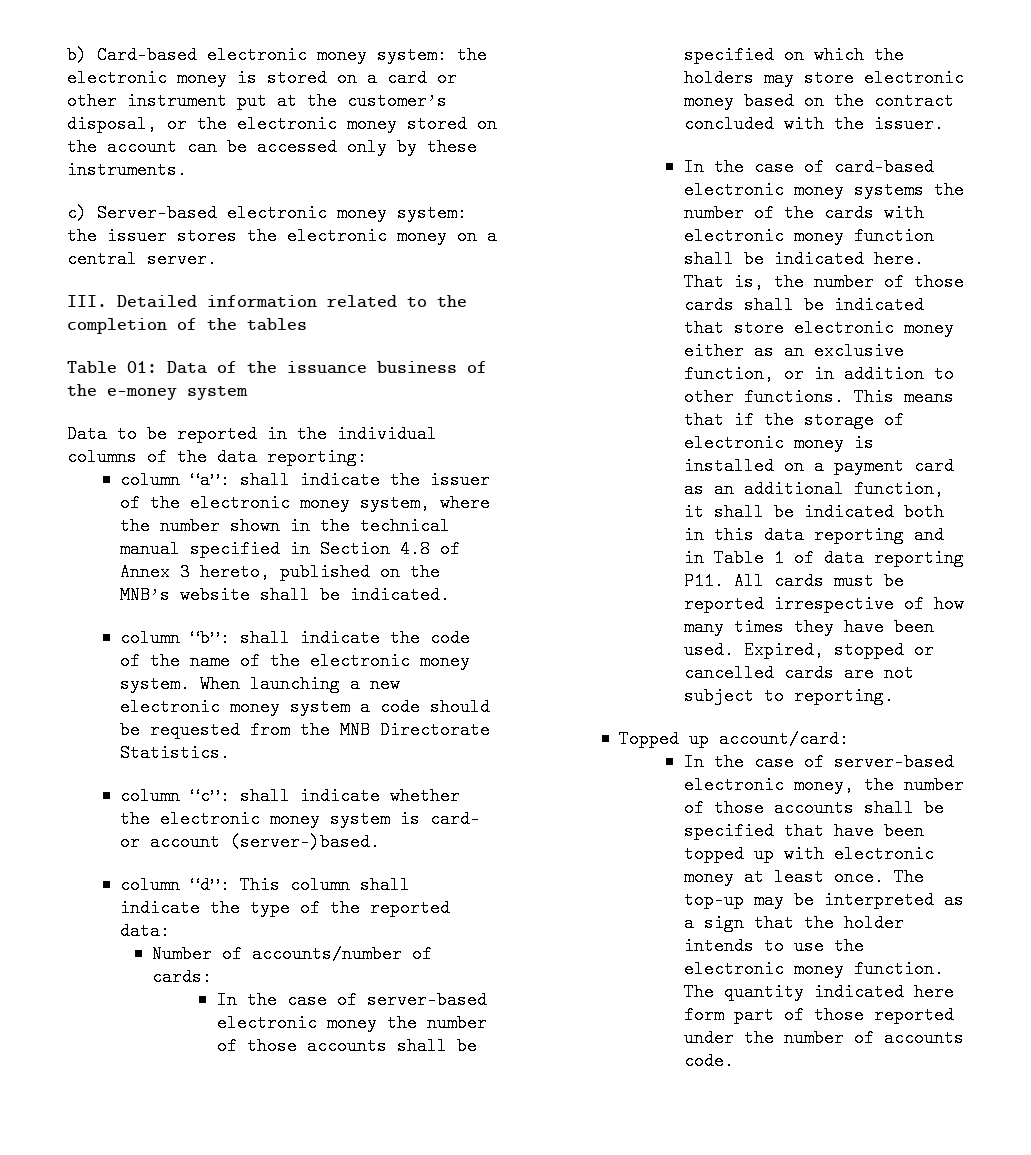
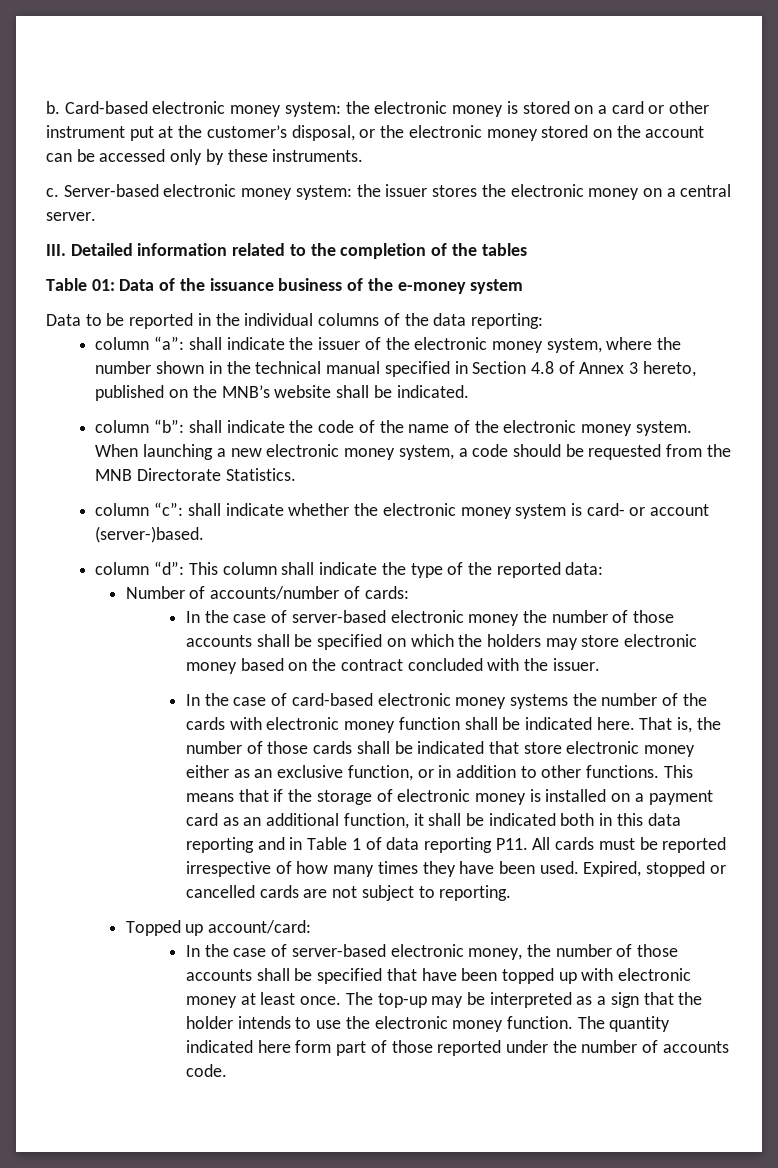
- b) Card-based electronic money system: the electronic money is stored on a card or other instrument put at the customer’s disposal, or the electronic money stored on the account can be accessed only by these instruments.
+ b. Card-based electronic money system: the electronic money is stored on a card or other instrument put at the customer’s disposal, or the electronic money stored on the account can be accessed only by these instruments.
- c) Server-based electronic money system: the issuer stores the electronic money on a central server.
+ c. Server-based electronic money system: the issuer stores the electronic money on a central server.
- When launching a new electronic money system a code should be requested from the MNB Directorate Statistics.
+ When launching a new electronic money system, a code should be requested from the MNB Directorate Statistics.

